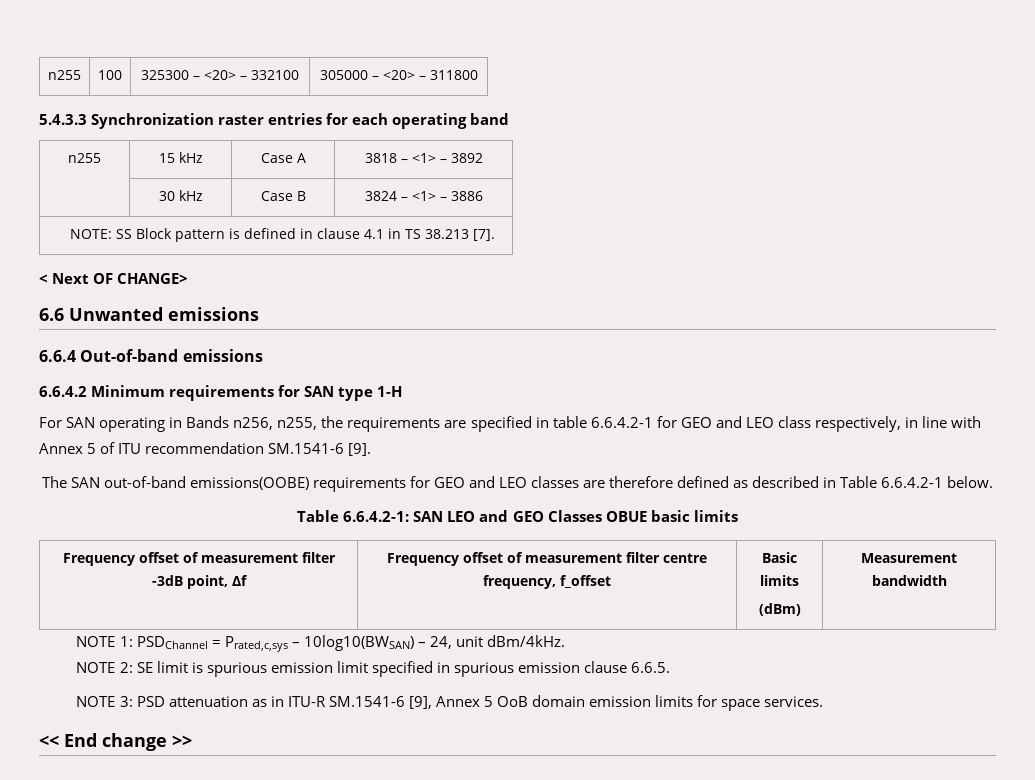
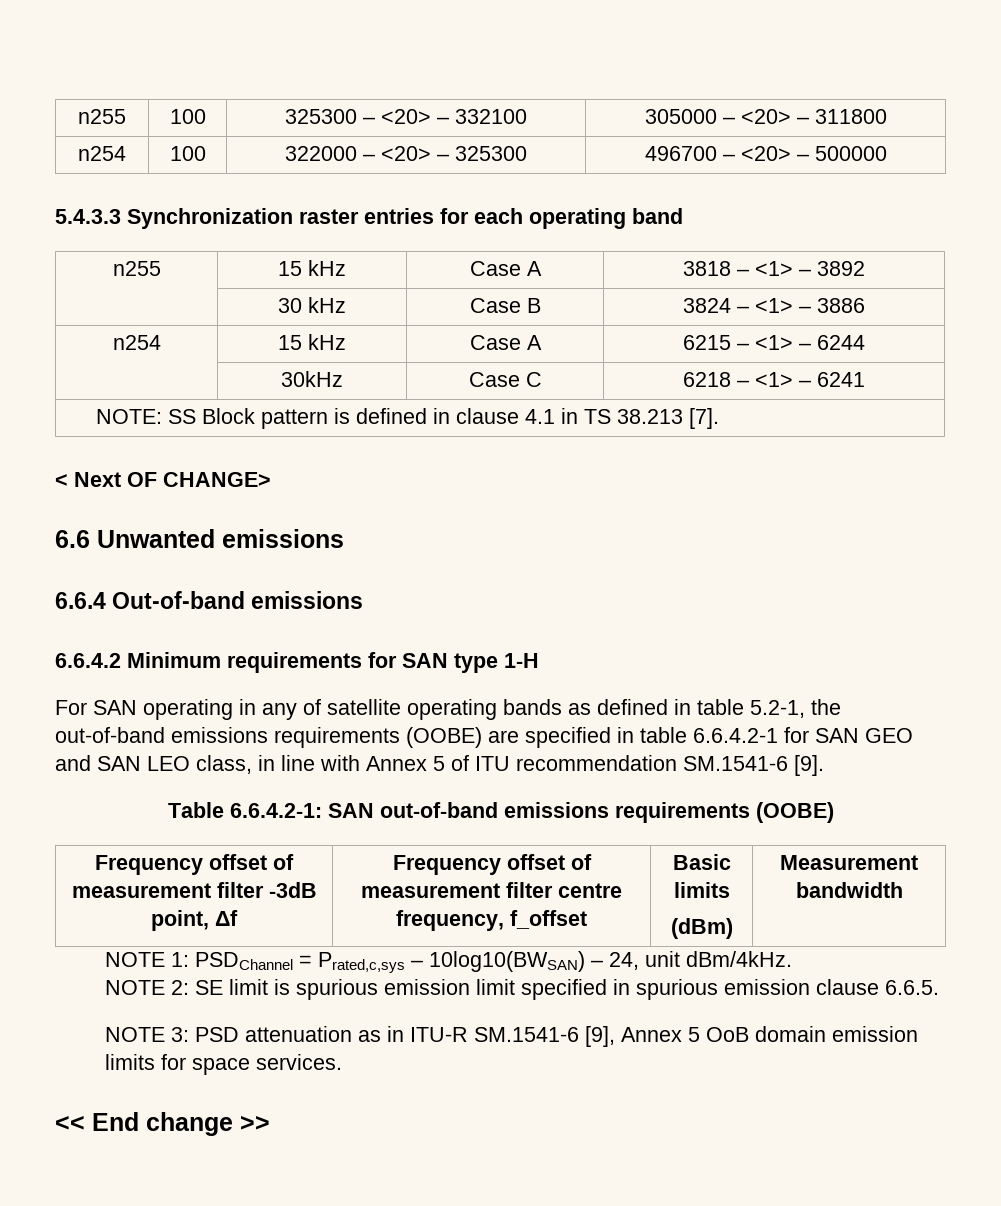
+ n254 | 100 | 322000 – <20> – 325300 | 496700 – <20> – 500000
+ n254 | 15 kHz | Case A | 6215 – <1> – 6244
+ | 30kHz | Case C | 6218 – <1> – 6241
- For SAN operating in Bands n256, n255, the requirements are specified in table 6.6.4.2-1 for GEO and LEO class respectively, in line with Annex 5 of ITU recommendation SM.1541-6 [9].
+ For SAN operating in any of satellite operating bands as defined in table 5.2-1, the out-of-band emissions requirements (OOBE) are specified in table 6.6.4.2-1 for SAN GEO and SAN LEO class, in line with Annex 5 of ITU recommendation SM.1541-6 [9].
- The SAN out-of-band emissions(OOBE) requirements for GEO and LEO classes are therefore defined as described in Table 6.6.4.2-1 below.
- Table 6.6.4.2-1: SAN LEO and GEO Classes OBUE basic limits
+ Table 6.6.4.2-1: SAN out-of-band emissions requirements (OOBE)

